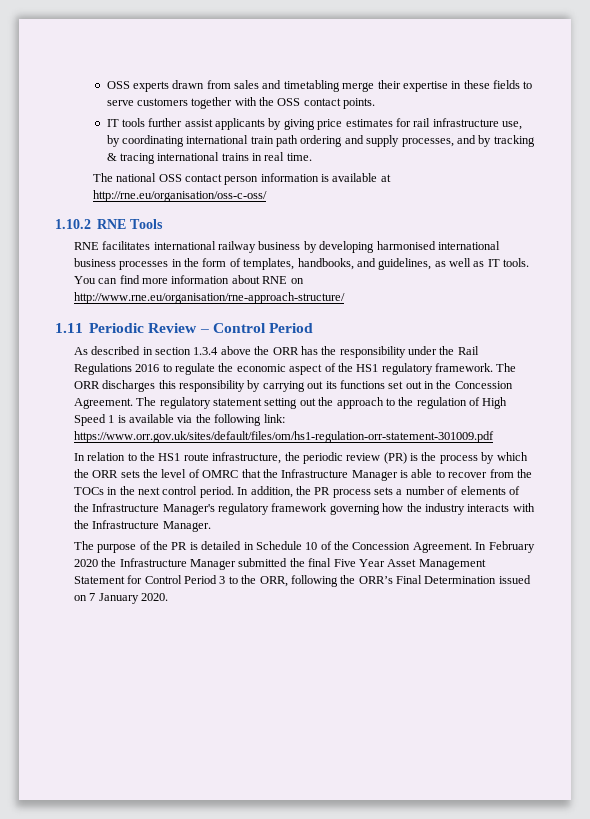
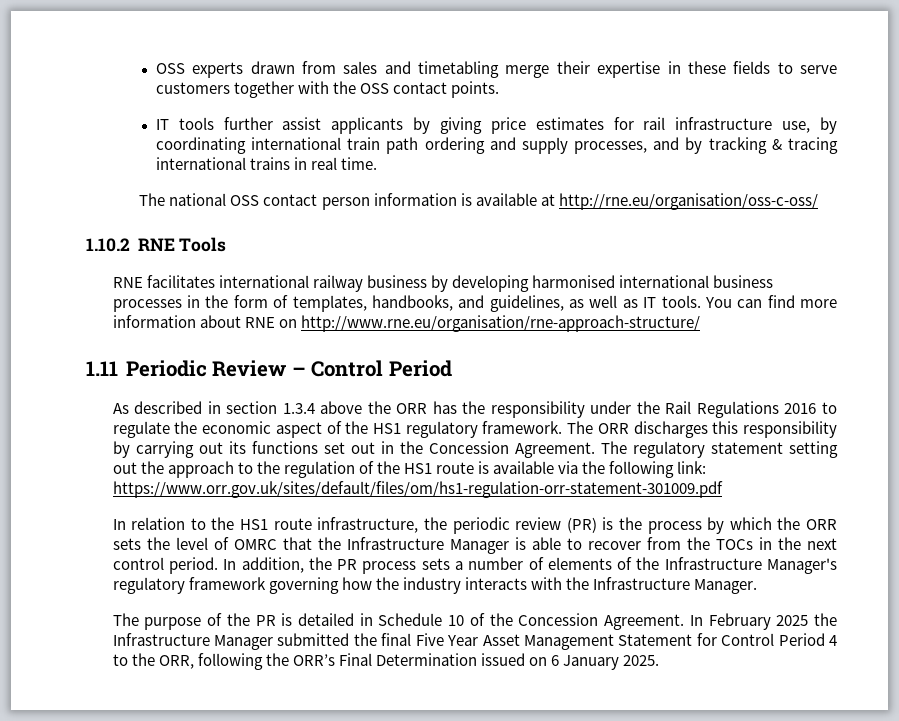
- The regulatory statement setting out the approach to the regulation of High Speed 1 is available via the following link: https://www.orr.gov.uk/sites/default/files/om/hs1-regulation-orr-statement-301009.pdf
+ The regulatory statement setting out the approach to the regulation of the HS1 route is available via the following link: https://www.orr.gov.uk/sites/default/files/om/hs1-regulation-orr-statement-301009.pdf
- In February 2020 the Infrastructure Manager submitted the final Five Year Asset Management Statement for Control Period 3 to the ORR, following the ORR’s Final Determination issued on 7 January 2020.
+ In February 2025 the Infrastructure Manager submitted the final Five Year Asset Management Statement for Control Period 4 to the ORR, following the ORR’s Final Determination issued on 6 January 2025.

